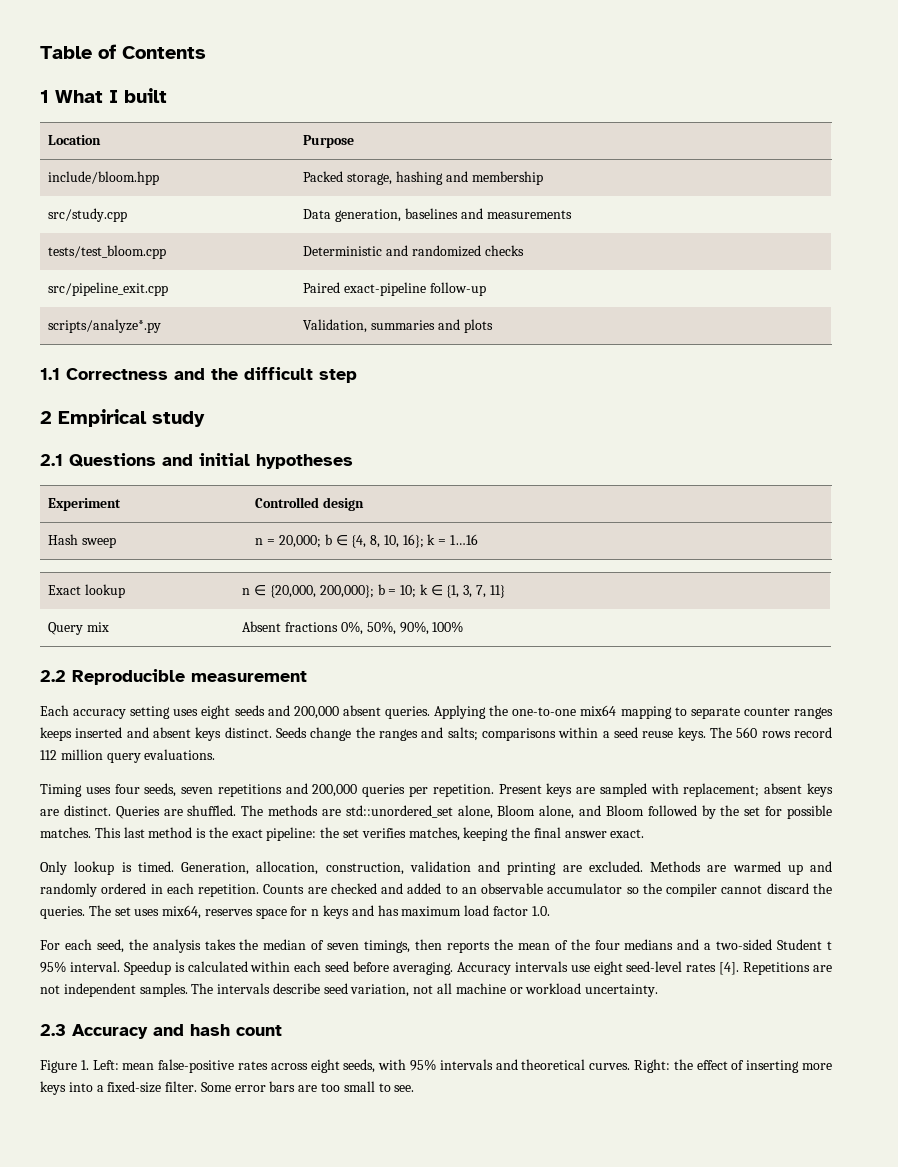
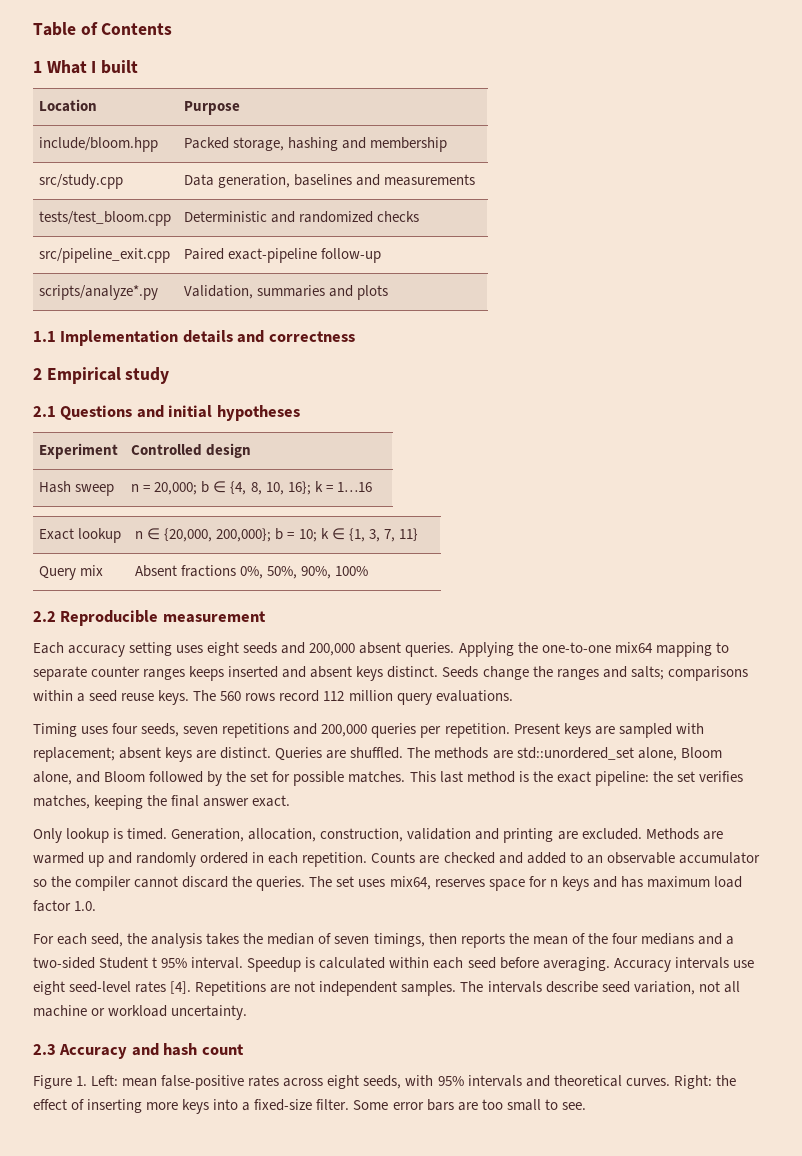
- 1.1 Correctness and the difficult step
+ 1.1 Implementation details and correctness

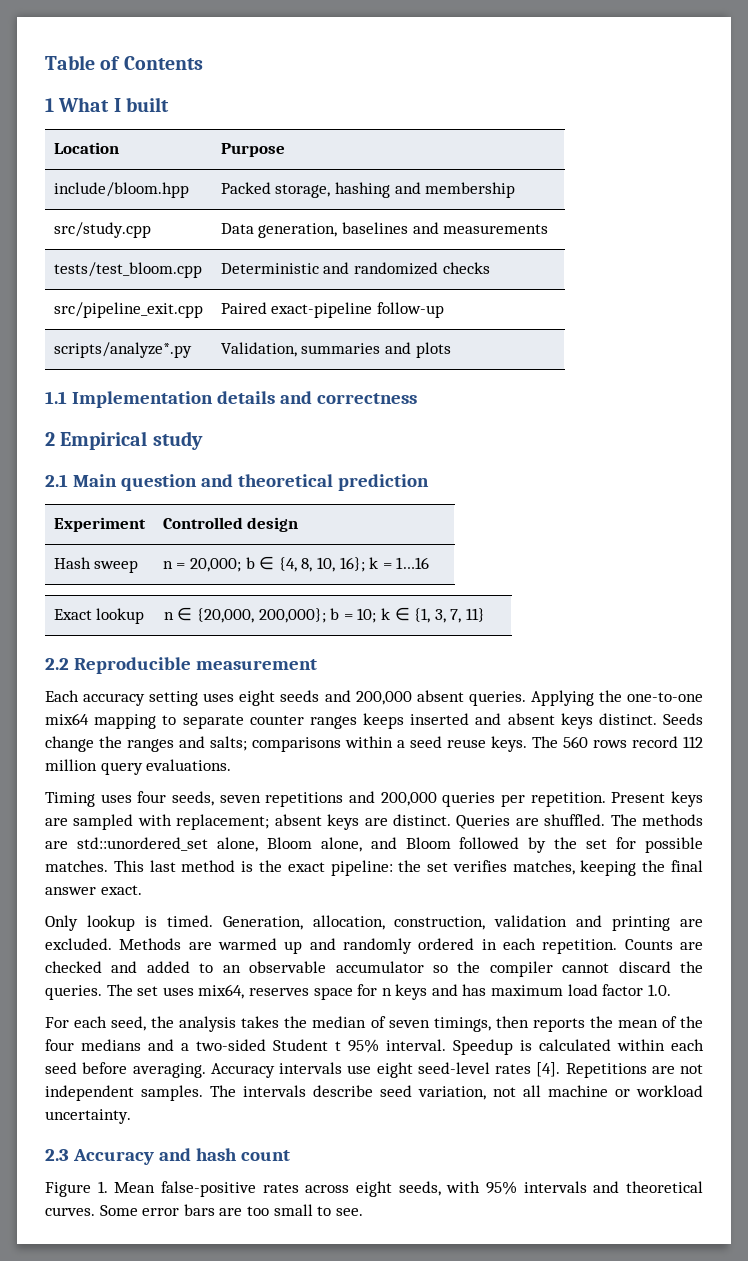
- 2.1 Questions and initial hypotheses
+ 2.1 Main question and theoretical prediction
- Query mix | Absent fractions 0%, 50%, 90%, 100%
- Figure 1. Left: mean false-positive rates across eight seeds, with 95% intervals and theoretical curves.
+ Figure 1. Mean false-positive rates across eight seeds, with 95% intervals and theoretical curves.
- Right: the effect of inserting more keys into a fixed-size filter.

